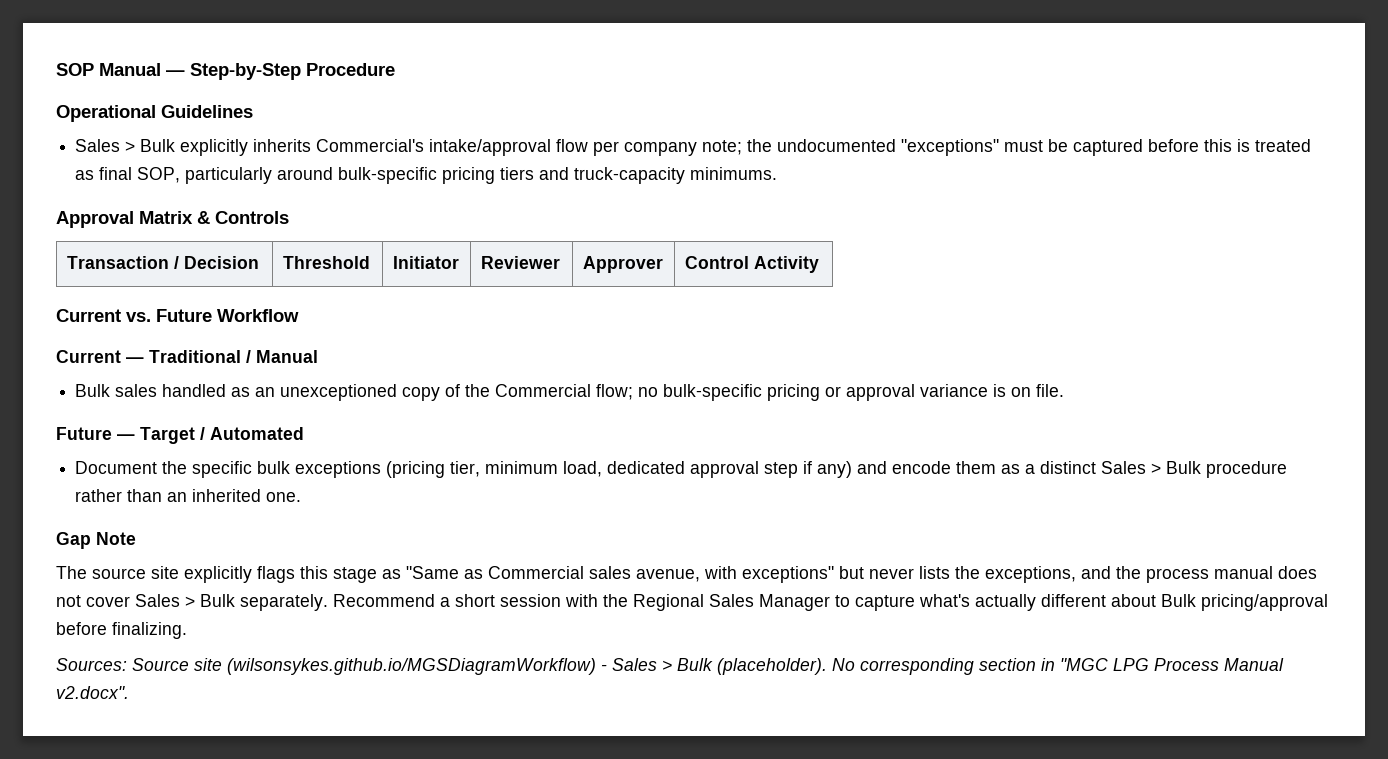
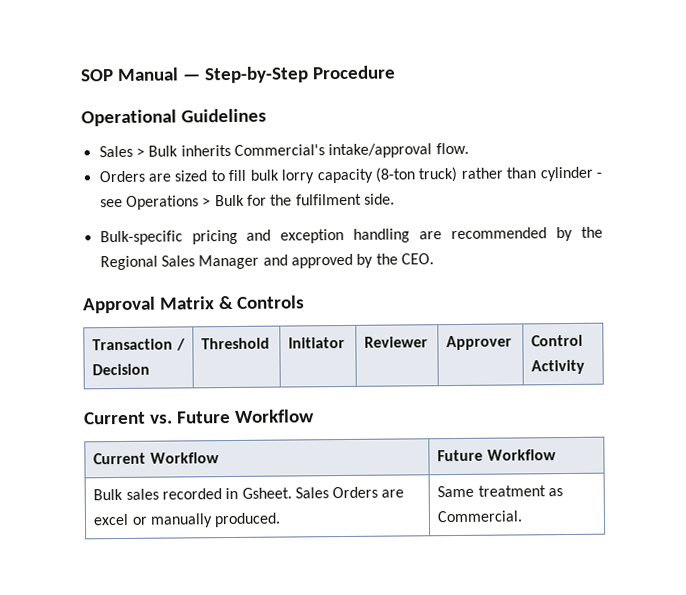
- Sales > Bulk explicitly inherits Commercial's intake/approval flow per company note; the undocumented "exceptions" must be captured before this is treated as final SOP, particularly around bulk-specific pricing tiers and truck-capacity minimums.
+ Sales > Bulk inherits Commercial's intake/approval flow.
+ Orders are sized to fill bulk lorry capacity (8-ton truck) rather than cylinder - see Operations > Bulk for the fulfilment side.
+ Bulk-specific pricing and exception handling are recommended by the Regional Sales Manager and approved by the CEO.
- Current — Traditional / Manual
- Bulk sales handled as an unexceptioned copy of the Commercial flow; no bulk-specific pricing or approval variance is on file.
- Future — Target / Automated
- Document the specific bulk exceptions (pricing tier, minimum load, dedicated approval step if any) and encode them as a distinct Sales > Bulk procedure rather than an inherited one.
- Gap Note
- The source site explicitly flags this stage as "Same as Commercial sales avenue, with exceptions" but never lists the exceptions, and the process manual does not cover Sales > Bulk separately. Recommend a short session with the Regional Sales Manager to capture what's actually different about Bulk pricing/approval before finalizing.
- Sources: Source site (wilsonsykes.github.io/MGSDiagramWorkflow) - Sales > Bulk (placeholder). No corresponding section in "MGC LPG Process Manual v2.docx".
+ Current Workflow | Future Workflow
+ Bulk sales recorded in Gsheet. Sales Orders are excel or manually produced. | Same treatment as Commercial.

